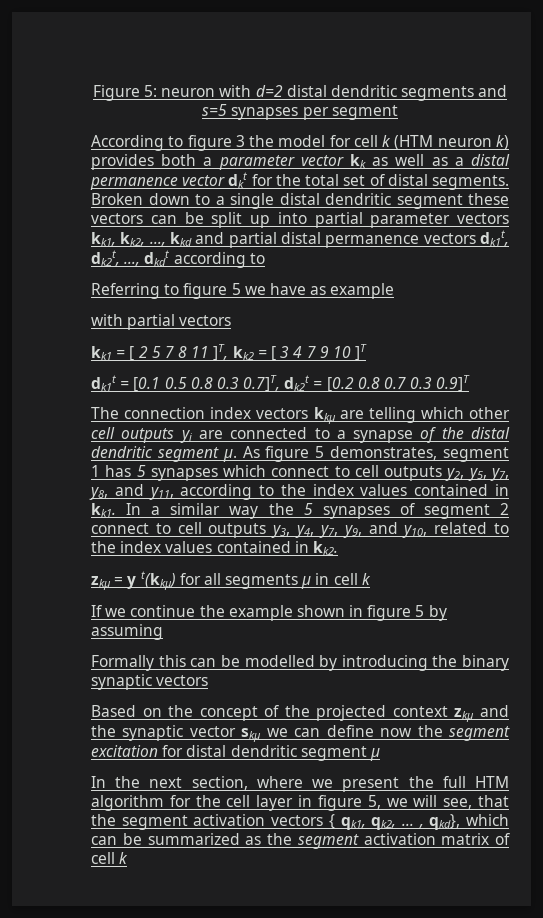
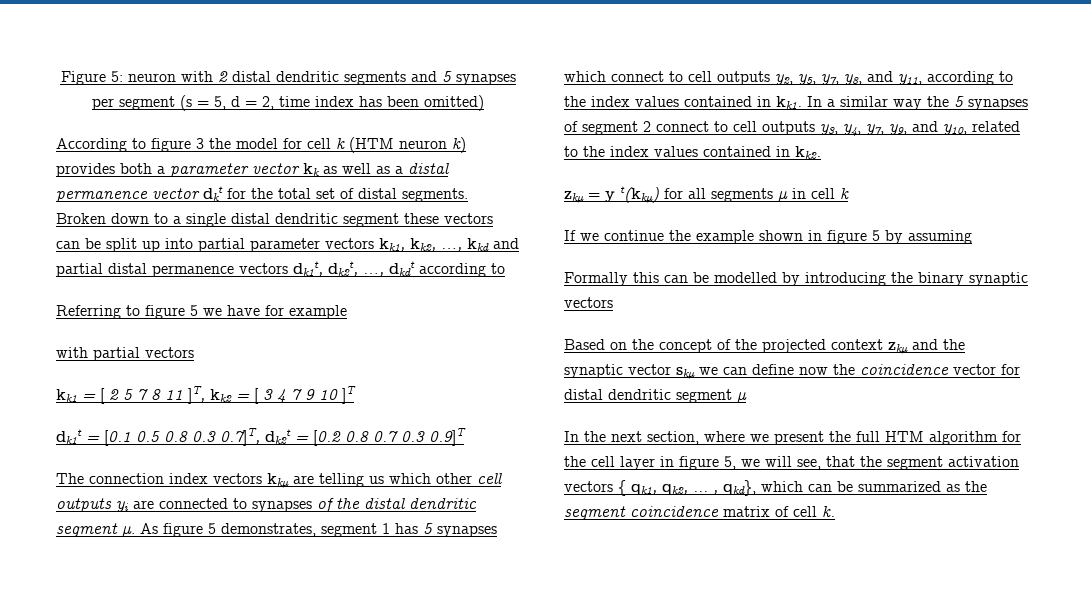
- Figure 5: neuron with d=2 distal dendritic segments and s=5 synapses per segment
+ Figure 5: neuron with 2 distal dendritic segments and 5 synapses per segment (s = 5, d = 2, time index has been omitted)
- Referring to figure 5 we have as example
+ Referring to figure 5 we have for example
- The connection index vectors kkµ are telling which other cell outputs yi are connected to a synapse of the distal dendritic segment µ.
+ The connection index vectors kkµ are telling us which other cell outputs yi are connected to synapses of the distal dendritic segment µ.
- Based on the concept of the projected context zkµ and the synaptic vector skµ we can define now the segment excitation for distal dendritic segment µ
+ Based on the concept of the projected context zkµ and the synaptic vector skµ we can define now the coincidence vector for distal dendritic segment µ
- In the next section, where we present the full HTM algorithm for the cell layer in figure 5, we will see, that the segment activation vectors { qk1, qk2, ... , qkd}, which can be summarized as the segment activation matrix of cell k
+ In the next section, where we present the full HTM algorithm for the cell layer in figure 5, we will see, that the segment activation vectors { qk1, qk2, ... , qkd}, which can be summarized as the segment coincidence matrix of cell k.

